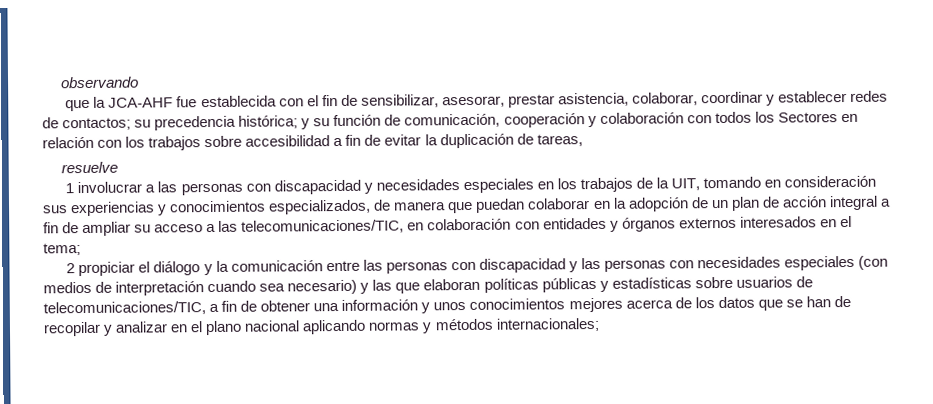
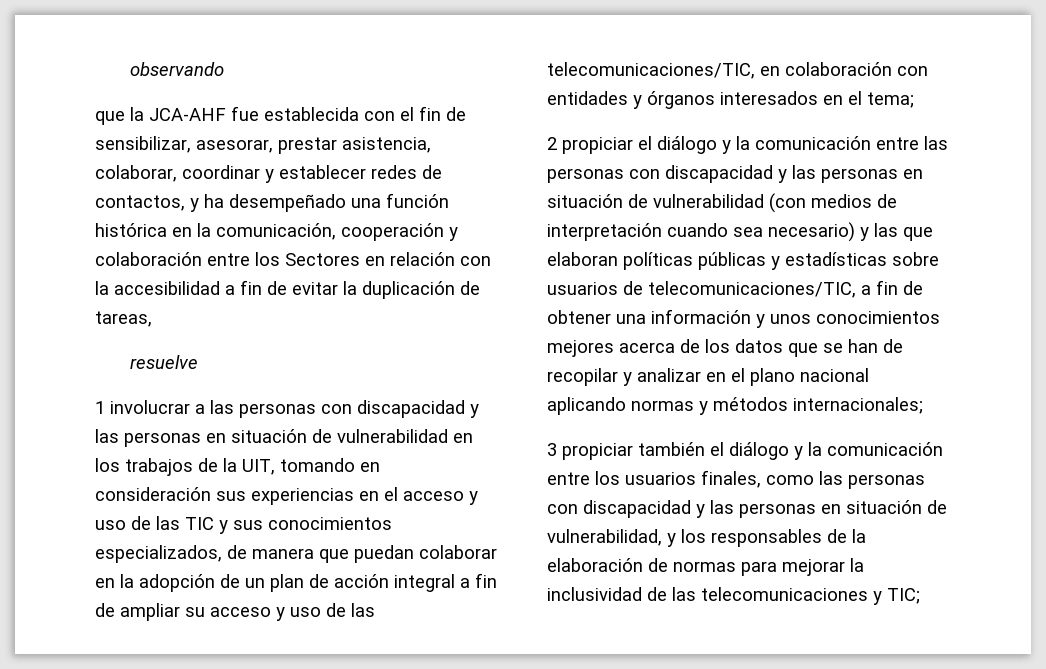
- que la JCA-AHF fue establecida con el fin de sensibilizar, asesorar, prestar asistencia, colaborar, coordinar y establecer redes de contactos; su precedencia histórica; y su función de comunicación, cooperación y colaboración con todos los Sectores en relación con los trabajos sobre accesibilidad a fin de evitar la duplicación de tareas,
+ que la JCA-AHF fue establecida con el fin de sensibilizar, asesorar, prestar asistencia, colaborar, coordinar y establecer redes de contactos, y ha desempeñado una función histórica en la comunicación, cooperación y colaboración entre los Sectores en relación con la accesibilidad a fin de evitar la duplicación de tareas,
- 1 involucrar a las personas con discapacidad y necesidades especiales en los trabajos de la UIT, tomando en consideración sus experiencias y conocimientos especializados, de manera que puedan colaborar en la adopción de un plan de acción integral a fin de ampliar su acceso a las telecomunicaciones/TIC, en colaboración con entidades y órganos externos interesados en el tema;
+ 1 involucrar a las personas con discapacidad y las personas en situación de vulnerabilidad en los trabajos de la UIT, tomando en consideración sus experiencias en el acceso y uso de las TIC y sus conocimientos especializados, de manera que puedan colaborar en la adopción de un plan de acción integral a fin de ampliar su acceso y uso de las telecomunicaciones/TIC, en colaboración con entidades y órganos interesados en el tema;
- 2 propiciar el diálogo y la comunicación entre las personas con discapacidad y las personas con necesidades especiales (con medios de interpretación cuando sea necesario) y las que elaboran políticas públicas y estadísticas sobre usuarios de telecomunicaciones/TIC, a fin de obtener una información y unos conocimientos mejores acerca de los datos que se han de recopilar y analizar en el plano nacional aplicando normas y métodos internacionales;
+ 2 propiciar el diálogo y la comunicación entre las personas con discapacidad y las personas en situación de vulnerabilidad (con medios de interpretación cuando sea necesario) y las que elaboran políticas públicas y estadísticas sobre usuarios de telecomunicaciones/TIC, a fin de obtener una información y unos conocimientos mejores acerca de los datos que se han de recopilar y analizar en el plano nacional aplicando normas y métodos internacionales;
+ 3 propiciar también el diálogo y la comunicación entre los usuarios finales, como las personas con discapacidad y las personas en situación de vulnerabilidad, y los responsables de la elaboración de normas para mejorar la inclusividad de las telecomunicaciones y TIC;

